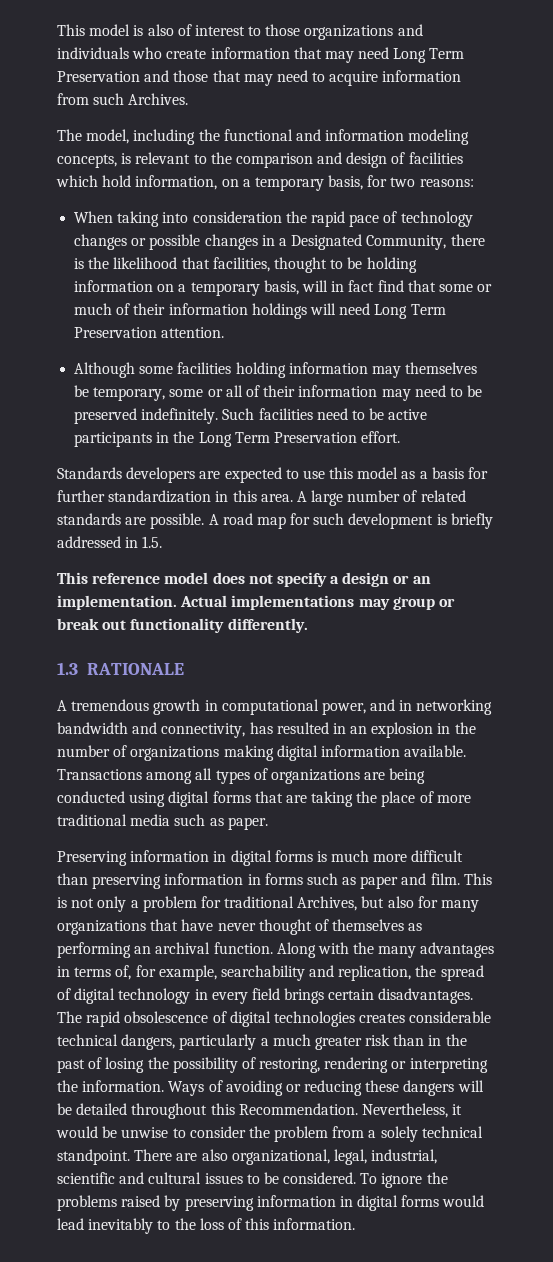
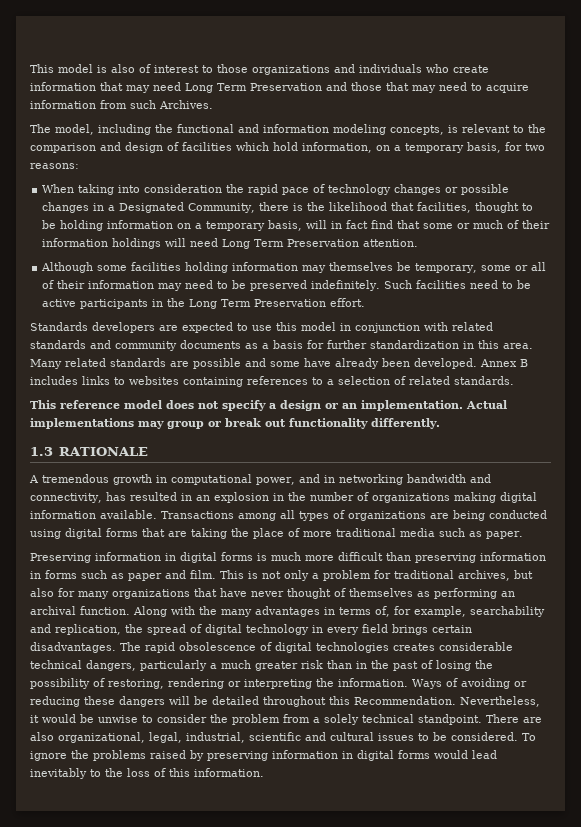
- Standards developers are expected to use this model as a basis for further standardization in this area.
+ Standards developers are expected to use this model in conjunction with related standards and community documents as a basis for further standardization in this area.
- A large number of related standards are possible. A road map for such development is briefly addressed in 1.5.
+ Many related standards are possible and some have already been developed. Annex B includes links to websites containing references to a selection of related standards.
- This is not only a problem for traditional Archives, but also for many organizations that have never thought of themselves as performing an archival function.
+ This is not only a problem for traditional archives, but also for many organizations that have never thought of themselves as performing an archival function.

